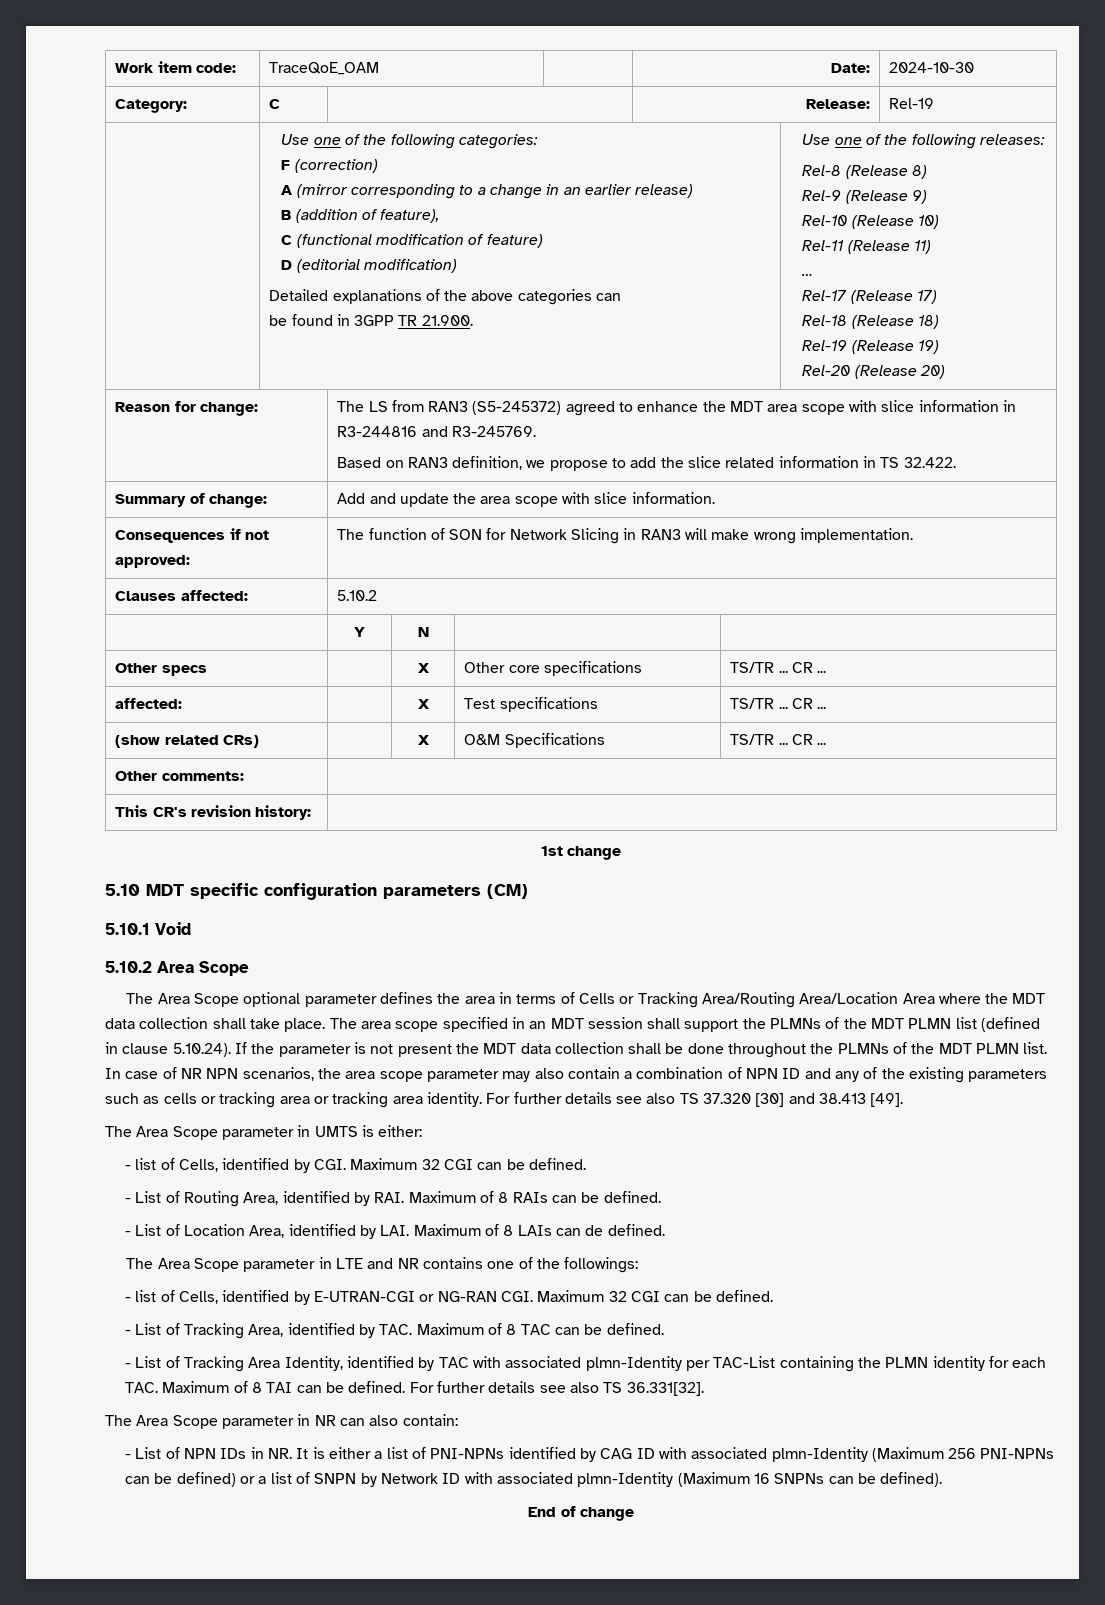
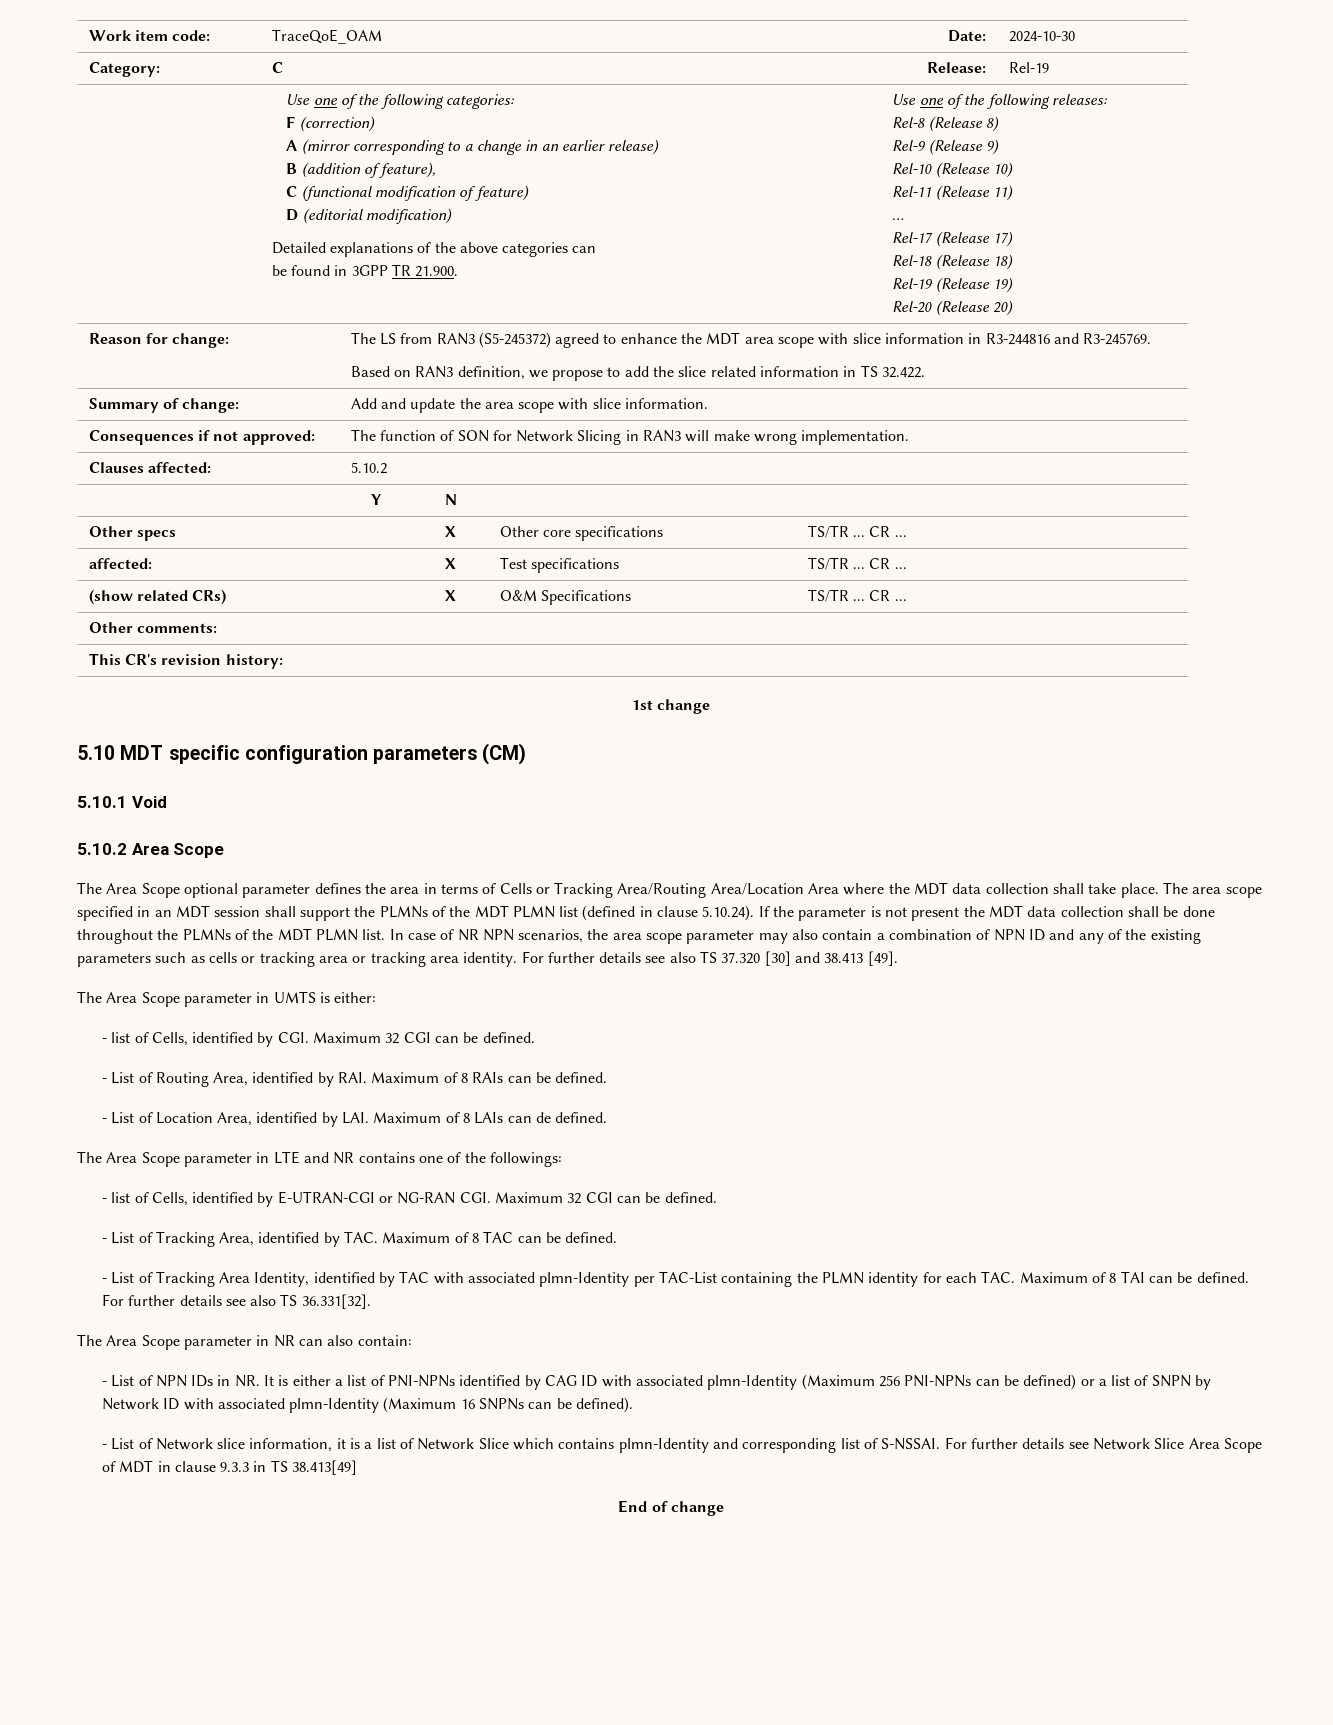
+ - List of Network slice information, it is a list of Network Slice which contains plmn-Identity and corresponding list of S-NSSAI. For further details see Network Slice Area Scope of MDT in clause 9.3.3 in TS 38.413[49]

